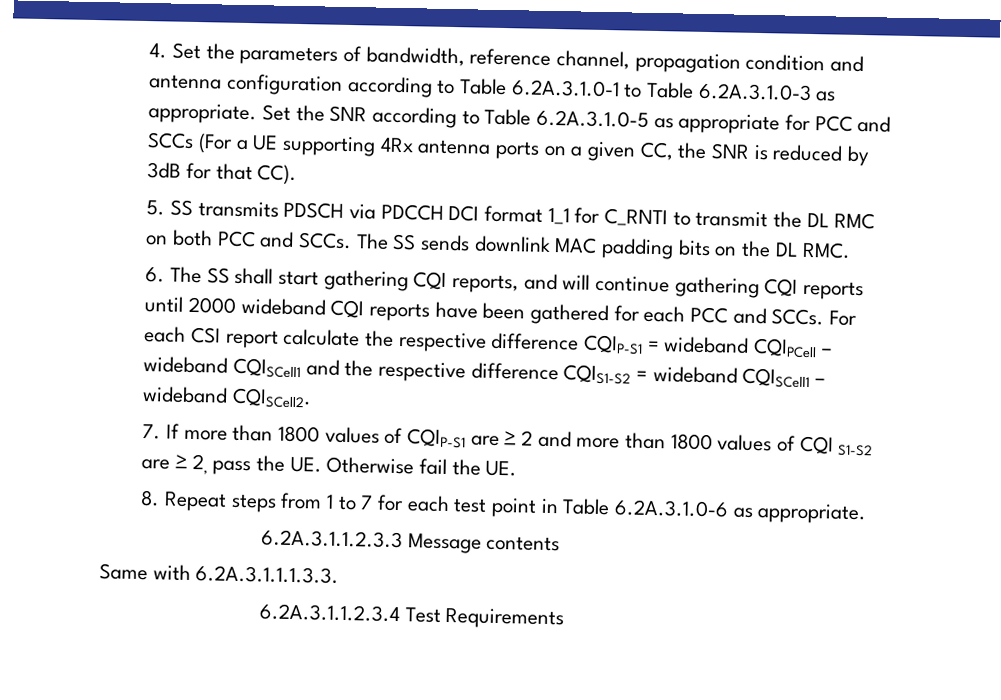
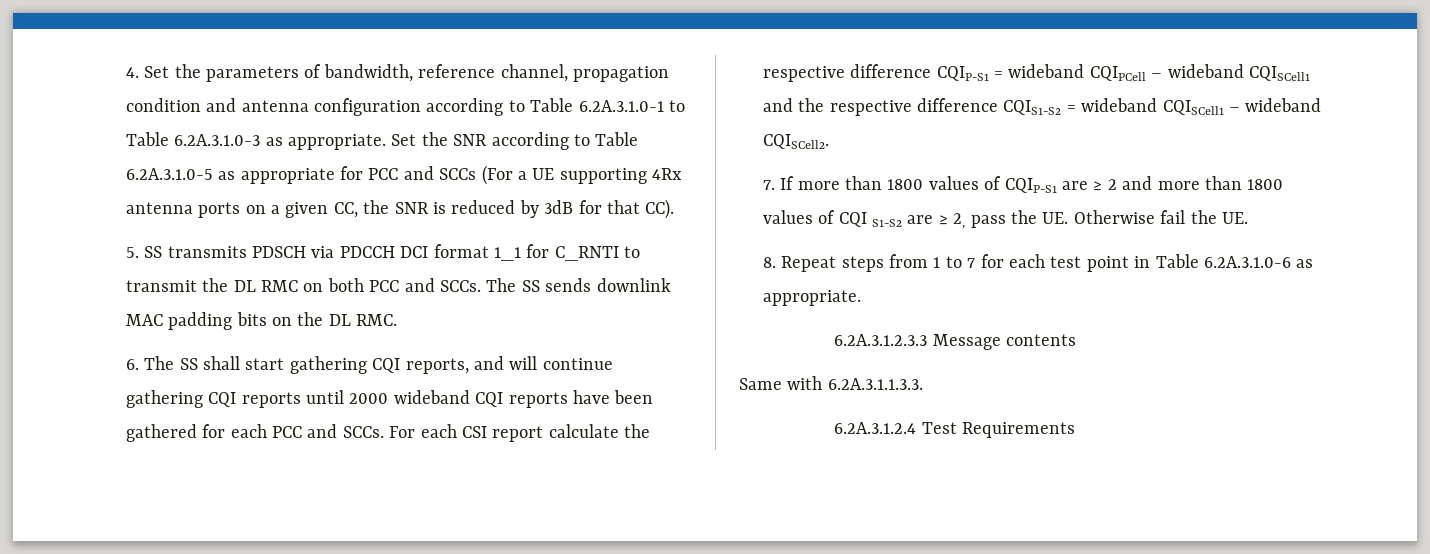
- 6.2A.3.1.1.2.3.3 Message contents
+ 6.2A.3.1.2.3.3 Message contents
- Same with 6.2A.3.1.1.1.3.3.
- 6.2A.3.1.1.2.3.4 Test Requirements
+ Same with 6.2A.3.1.1.3.3.
+ 6.2A.3.1.2.4 Test Requirements

